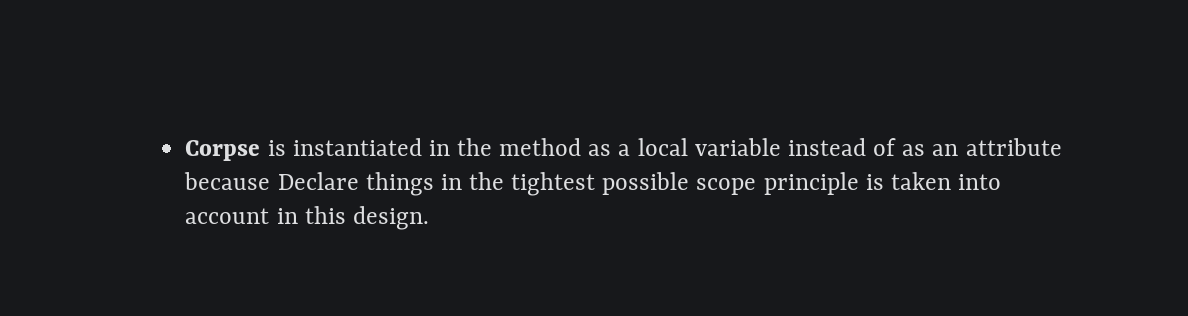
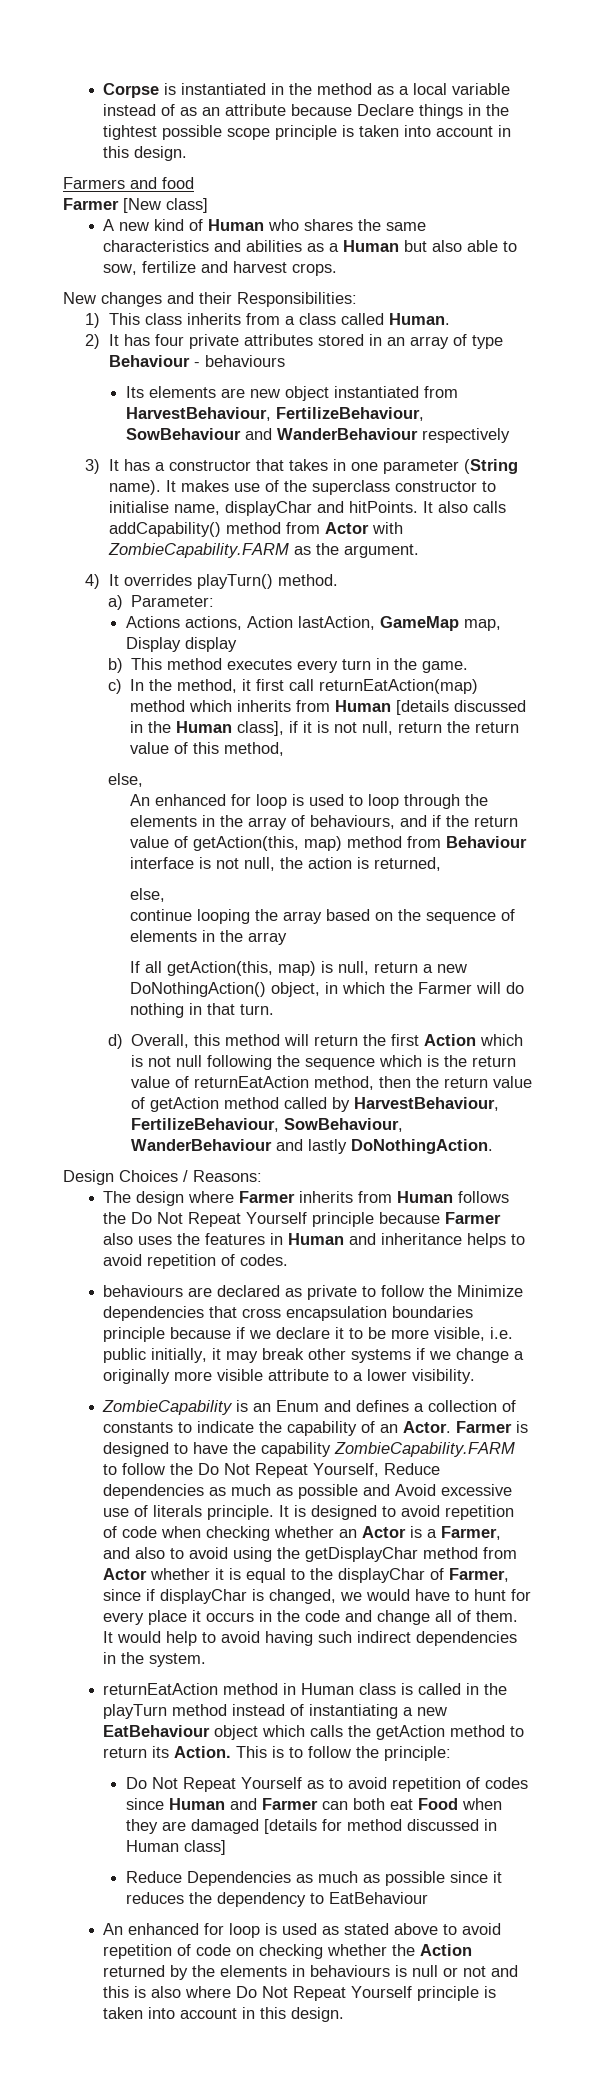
+ Farmers and food
+ Farmer [New class]
+ A new kind of Human who shares the same characteristics and abilities as a Human but also able to sow, fertilize and harvest crops.
+ New changes and their Responsibilities:
+ 1) This class inherits from a class called Human.
+ 2) It has four private attributes stored in an array of type Behaviour - behaviours
+ Its elements are new object instantiated from HarvestBehaviour, FertilizeBehaviour, SowBehaviour and WanderBehaviour respectively
+ 3) It has a constructor that takes in one parameter (String name). It makes use of the superclass constructor to initialise name, displayChar and hitPoints. It also calls addCapability() method from Actor with ZombieCapability.FARM as the argument.
+ 4) It overrides playTurn() method.
+ a) Parameter:
+ Actions actions, Action lastAction, GameMap map, Display display
+ b) This method executes every turn in the game.
+ c) In the method, it first call returnEatAction(map) method which inherits from Human [details discussed in the Human class], if it is not null, return the return value of this method,
+ else,
+ An enhanced for loop is used to loop through the elements in the array of behaviours, and if the return value of getAction(this, map) method from Behaviour interface is not null, the action is returned,
+ else,
+ continue looping the array based on the sequence of elements in the array
+ If all getAction(this, map) is null, return a new DoNothingAction() object, in which the Farmer will do nothing in that turn.
+ d) Overall, this method will return the first Action which is not null following the sequence which is the return value of returnEatAction method, then the return value of getAction method called by HarvestBehaviour, FertilizeBehaviour, SowBehaviour, WanderBehaviour and lastly DoNothingAction.
+ Design Choices / Reasons:
+ The design where Farmer inherits from Human follows the Do Not Repeat Yourself principle because Farmer also uses the features in Human and inheritance helps to avoid repetition of codes.
+ behaviours are declared as private to follow the Minimize dependencies that cross encapsulation boundaries principle because if we declare it to be more visible, i.e. public initially, it may break other systems if we change a originally more visible attribute to a lower visibility.
+ ZombieCapability is an Enum and defines a collection of constants to indicate the capability of an Actor. Farmer is designed to have the capability ZombieCapability.FARM to follow the Do Not Repeat Yourself, Reduce dependencies as much as possible and Avoid excessive use of literals principle. It is designed to avoid repetition of code when checking whether an Actor is a Farmer, and also to avoid using the getDisplayChar method from Actor whether it is equal to the displayChar of Farmer, since if displayChar is changed, we would have to hunt for every place it occurs in the code and change all of them. It would help to avoid having such indirect dependencies in the system.
+ returnEatAction method in Human class is called in the playTurn method instead of instantiating a new EatBehaviour object which calls the getAction method to return its Action. This is to follow the principle:
+ Do Not Repeat Yourself as to avoid repetition of codes since Human and Farmer can both eat Food when they are damaged [details for method discussed in Human class]
+ Reduce Dependencies as much as possible since it reduces the dependency to EatBehaviour
+ An enhanced for loop is used as stated above to avoid repetition of code on checking whether the Action returned by the elements in behaviours is null or not and this is also where Do Not Repeat Yourself principle is taken into account in this design.

